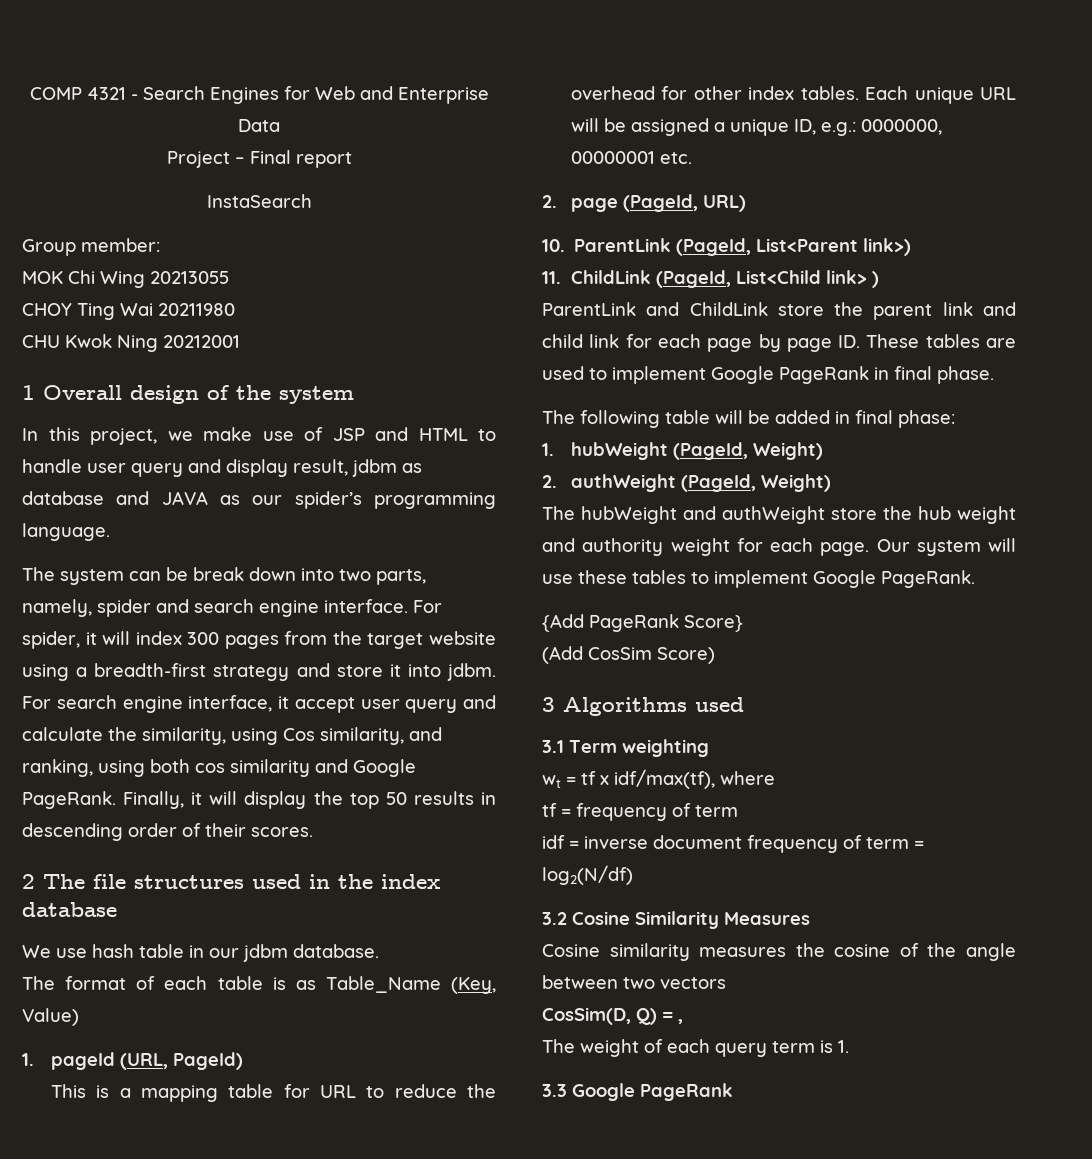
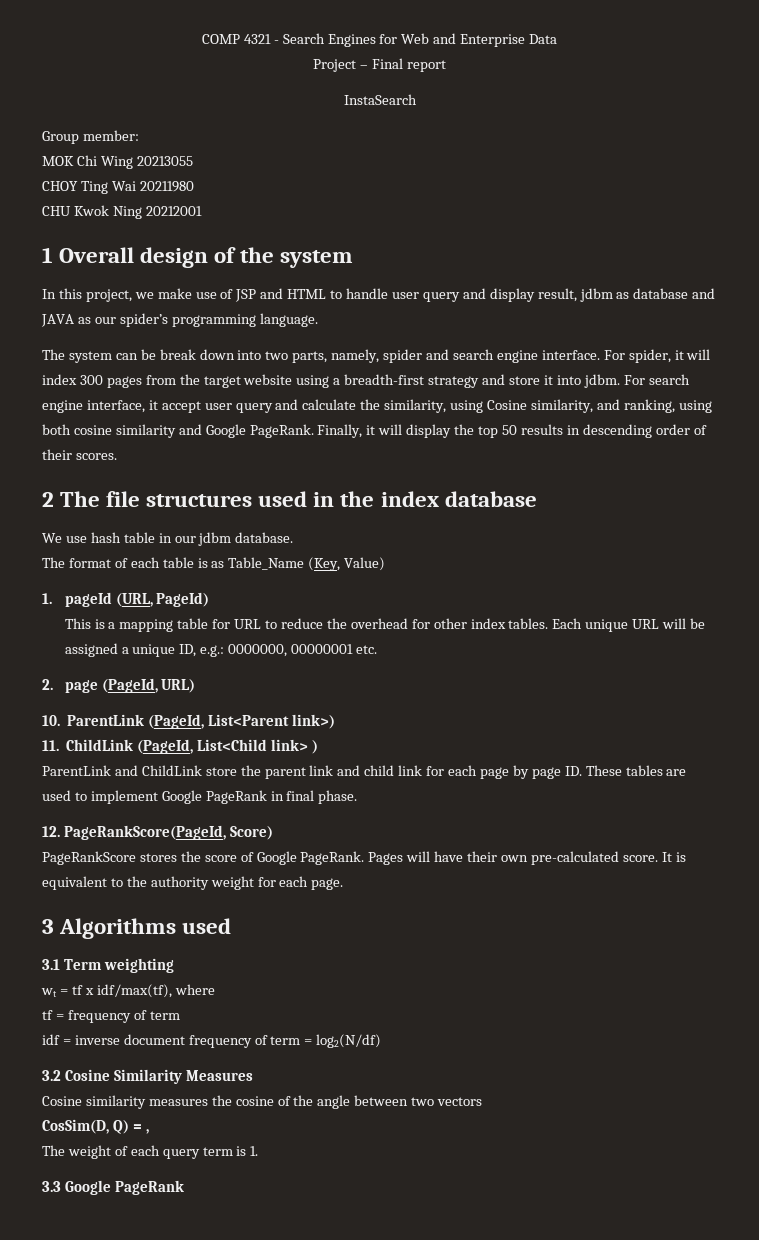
- For search engine interface, it accept user query and calculate the similarity, using Cos similarity, and ranking, using both cos similarity and Google PageRank.
+ For search engine interface, it accept user query and calculate the similarity, using Cosine similarity, and ranking, using both cosine similarity and Google PageRank.
- The following table will be added in final phase:
- 1. hubWeight (PageId, Weight)
- 2. authWeight (PageId, Weight)
- The hubWeight and authWeight store the hub weight and authority weight for each page. Our system will use these tables to implement Google PageRank.
- {Add PageRank Score}
- (Add CosSim Score)
+ 12. PageRankScore(PageId, Score)
+ PageRankScore stores the score of Google PageRank. Pages will have their own pre-calculated score. It is equivalent to the authority weight for each page.

